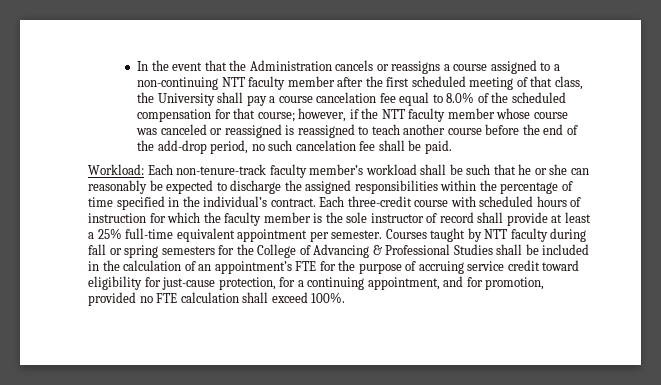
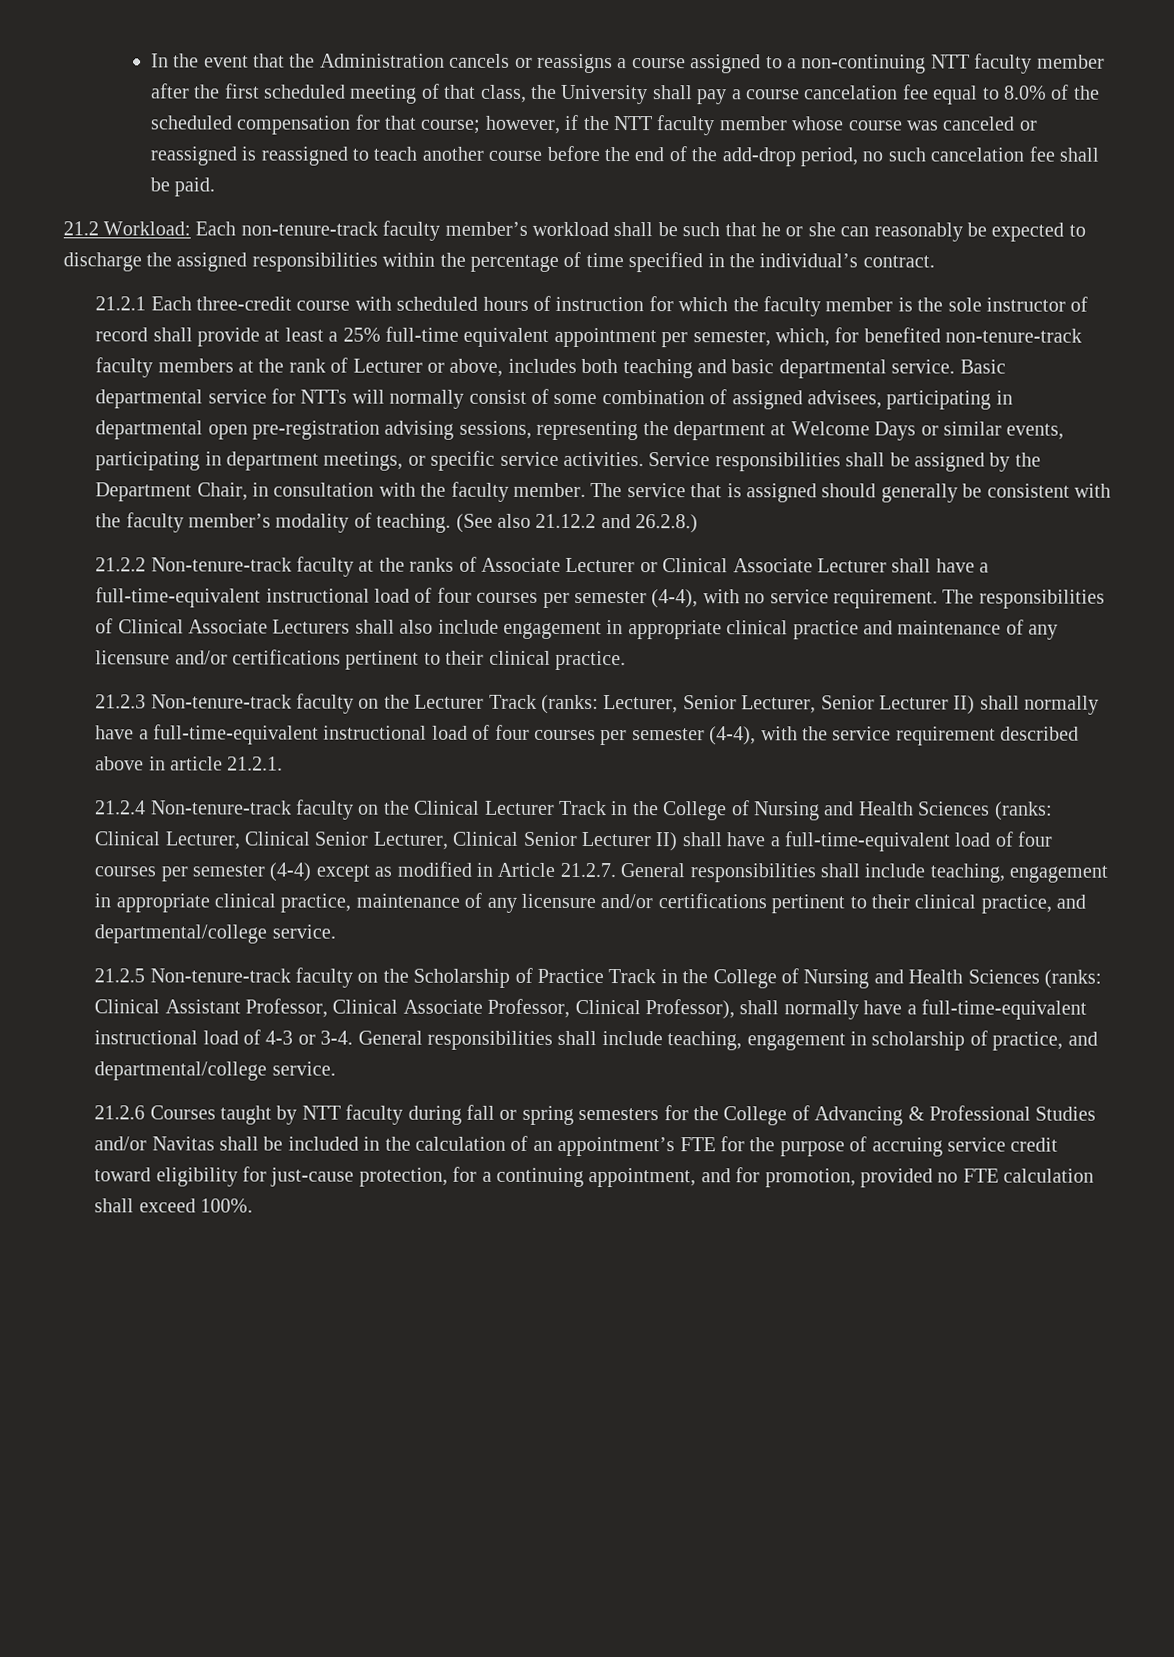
- Workload:
+ 21.2 Workload:
- Each non-tenure-track faculty member’s workload shall be such that he or she can reasonably be expected to discharge the assigned responsibilities within the percentage of time specified in the individual’s contract. Each three-credit course with scheduled hours of instruction for which the faculty member is the sole instructor of record shall provide at least a 25% full-time equivalent appointment per semester. Courses taught by NTT faculty during fall or spring semesters for the College of Advancing & Professional Studies shall be included in the calculation of an appointment’s FTE for the purpose of accruing service credit toward eligibility for just-cause protection, for a continuing appointment, and for promotion, provided no FTE calculation shall exceed 100%.
+ Each non-tenure-track faculty member’s workload shall be such that he or she can reasonably be expected to discharge the assigned responsibilities within the percentage of time specified in the individual’s contract.
+ 21.2.1 Each three-credit course with scheduled hours of instruction for which the faculty member is the sole instructor of record shall provide at least a 25% full-time equivalent appointment per semester, which, for benefited non-tenure-track faculty members at the rank of Lecturer or above, includes both teaching and basic departmental service. Basic departmental service for NTTs will normally consist of some combination of assigned advisees, participating in departmental open pre-registration advising sessions, representing the department at Welcome Days or similar events, participating in department meetings, or specific service activities. Service responsibilities shall be assigned by the Department Chair, in consultation with the faculty member. The service that is assigned should generally be consistent with the faculty member’s modality of teaching. (See also 21.12.2 and 26.2.8.)
+ 21.2.2 Non-tenure-track faculty at the ranks of Associate Lecturer or Clinical Associate Lecturer shall have a full-time-equivalent instructional load of four courses per semester (4-4), with no service requirement. The responsibilities of Clinical Associate Lecturers shall also include engagement in appropriate clinical practice and maintenance of any licensure and/or certifications pertinent to their clinical practice.
+ 21.2.3 Non-tenure-track faculty on the Lecturer Track (ranks: Lecturer, Senior Lecturer, Senior Lecturer II) shall normally have a full-time-equivalent instructional load of four courses per semester (4-4), with the service requirement described above in article 21.2.1.
+ 21.2.4 Non-tenure-track faculty on the Clinical Lecturer Track in the College of Nursing and Health Sciences (ranks: Clinical Lecturer, Clinical Senior Lecturer, Clinical Senior Lecturer II) shall have a full-time-equivalent load of four courses per semester (4-4) except as modified in Article 21.2.7. General responsibilities shall include teaching, engagement in appropriate clinical practice, maintenance of any licensure and/or certifications pertinent to their clinical practice, and departmental/college service.
+ 21.2.5 Non-tenure-track faculty on the Scholarship of Practice Track in the College of Nursing and Health Sciences (ranks: Clinical Assistant Professor, Clinical Associate Professor, Clinical Professor), shall normally have a full-time-equivalent instructional load of 4-3 or 3-4. General responsibilities shall include teaching, engagement in scholarship of practice, and departmental/college service.
+ 21.2.6 Courses taught by NTT faculty during fall or spring semesters for the College of Advancing & Professional Studies and/or Navitas shall be included in the calculation of an appointment’s FTE for the purpose of accruing service credit toward eligibility for just-cause protection, for a continuing appointment, and for promotion, provided no FTE calculation shall exceed 100%.

